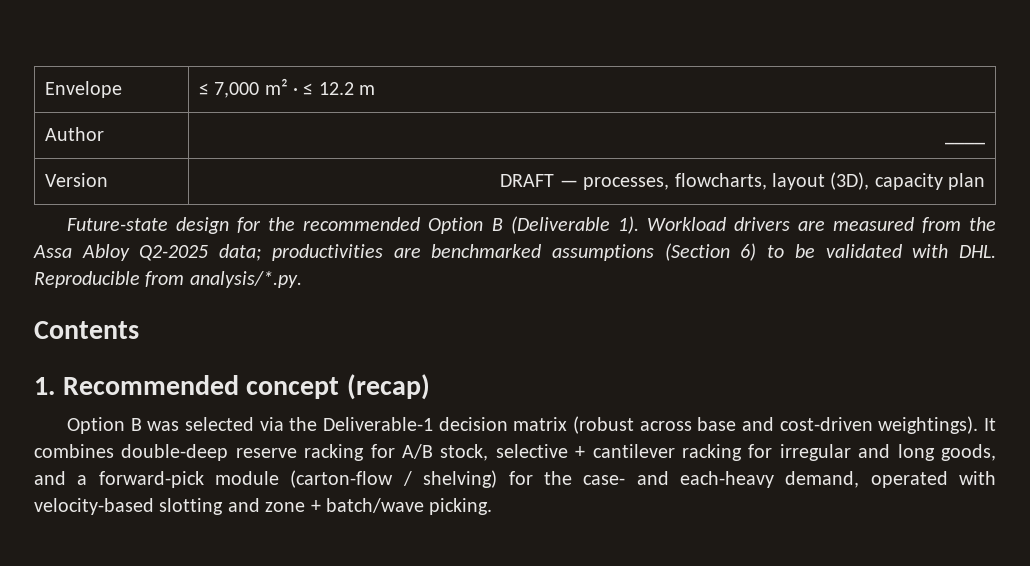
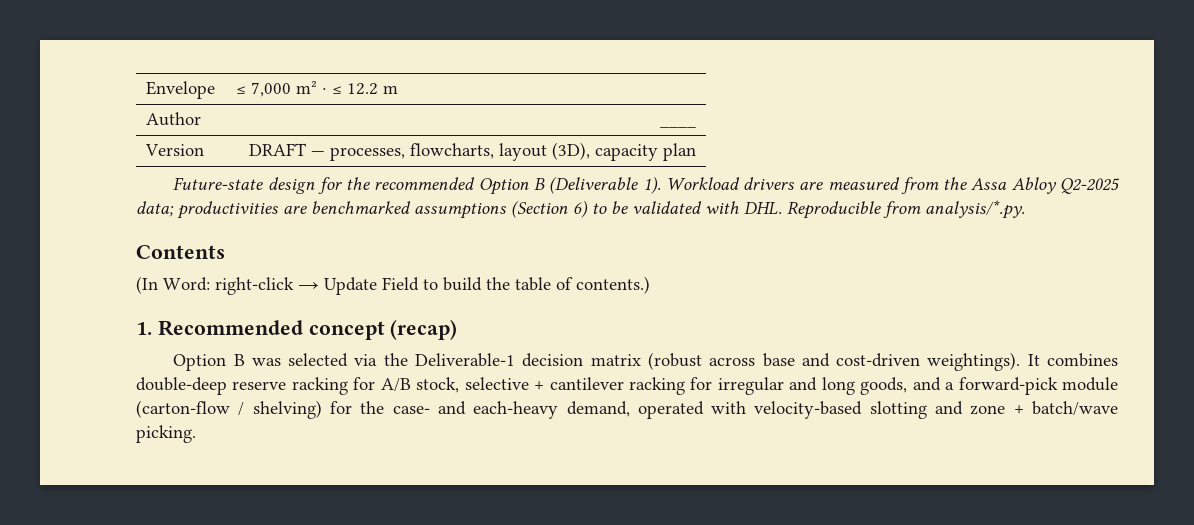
+ (In Word: right-click → Update Field to build the table of contents.)

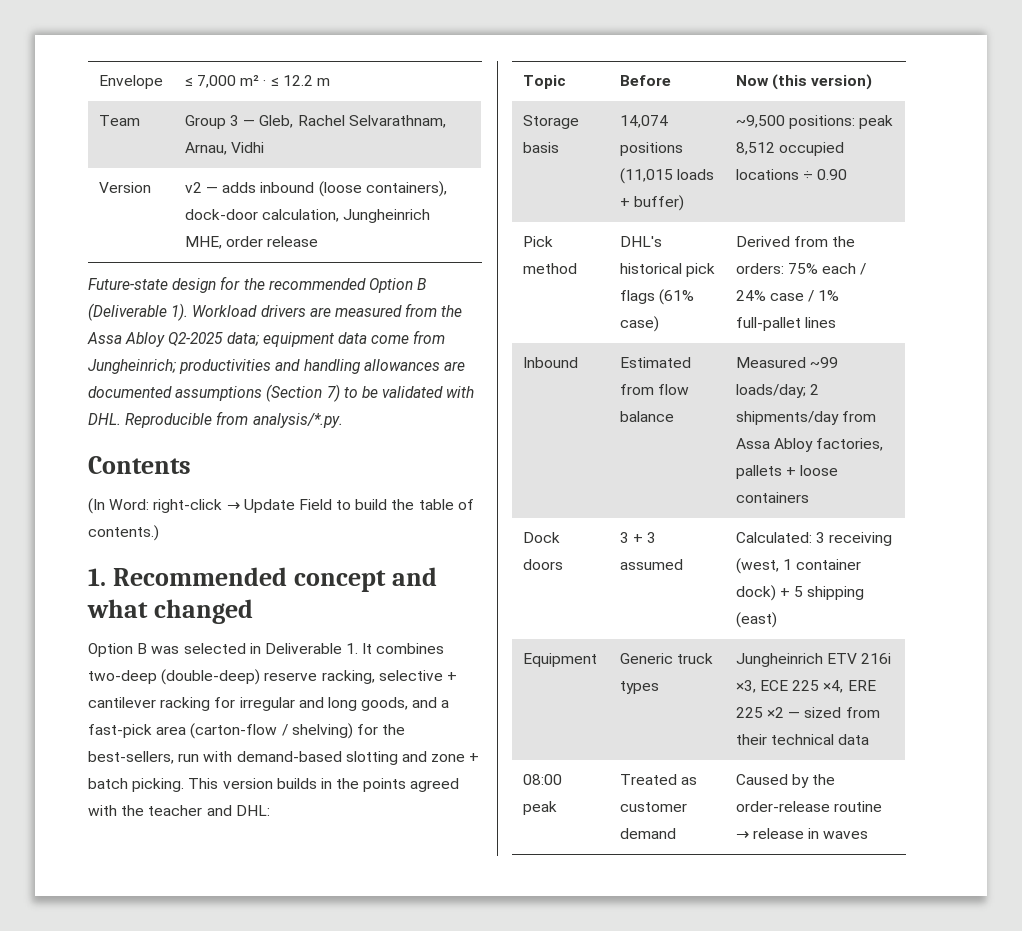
- Author | ____
- Version | DRAFT — processes, flowcharts, layout (3D), capacity plan
+ Team | Group 3 — Gleb, Rachel Selvarathnam, Arnau, Vidhi
+ Version | v2 — adds inbound (loose containers), dock-door calculation, Jungheinrich MHE, order release
- Workload drivers are measured from the Assa Abloy Q2-2025 data; productivities are benchmarked assumptions (Section 6) to be validated with DHL. Reproducible from analysis/*.py.
+ Workload drivers are measured from the Assa Abloy Q2-2025 data; equipment data come from Jungheinrich; productivities and handling allowances are documented assumptions (Section 7) to be validated with DHL. Reproducible from analysis/*.py.
- 1. Recommended concept (recap)
+ 1. Recommended concept and what changed
- Option B was selected via the Deliverable-1 decision matrix (robust across base and cost-driven weightings). It combines double-deep reserve racking for A/B stock, selective + cantilever racking for irregular and long goods, and a forward-pick module (carton-flow / shelving) for the case- and each-heavy demand, operated with velocity-based slotting and zone + batch/wave picking.
+ Option B was selected in Deliverable 1. It combines two-deep (double-deep) reserve racking, selective + cantilever racking for irregular and long goods, and a fast-pick area (carton-flow / shelving) for the best-sellers, run with demand-based slotting and zone + batch picking. This version builds in the points agreed with the teacher and DHL:
+ Topic | Before | Now (this version)
+ Storage basis | 14,074 positions (11,015 loads + buffer) | ~9,500 positions: peak 8,512 occupied locations ÷ 0.90
+ Pick method | DHL's historical pick flags (61% case) | Derived from the orders: 75% each / 24% case / 1% full-pallet lines
+ Inbound | Estimated from flow balance | Measured ~99 loads/day; 2 shipments/day from Assa Abloy factories, pallets + loose containers
+ Dock doors | 3 + 3 assumed | Calculated: 3 receiving (west, 1 container dock) + 5 shipping (east)
+ Equipment | Generic truck types | Jungheinrich ETV 216i ×3, ECE 225 ×4, ERE 225 ×2 — sized from their technical data
+ 08:00 peak | Treated as customer demand | Caused by the order-release routine → release in waves

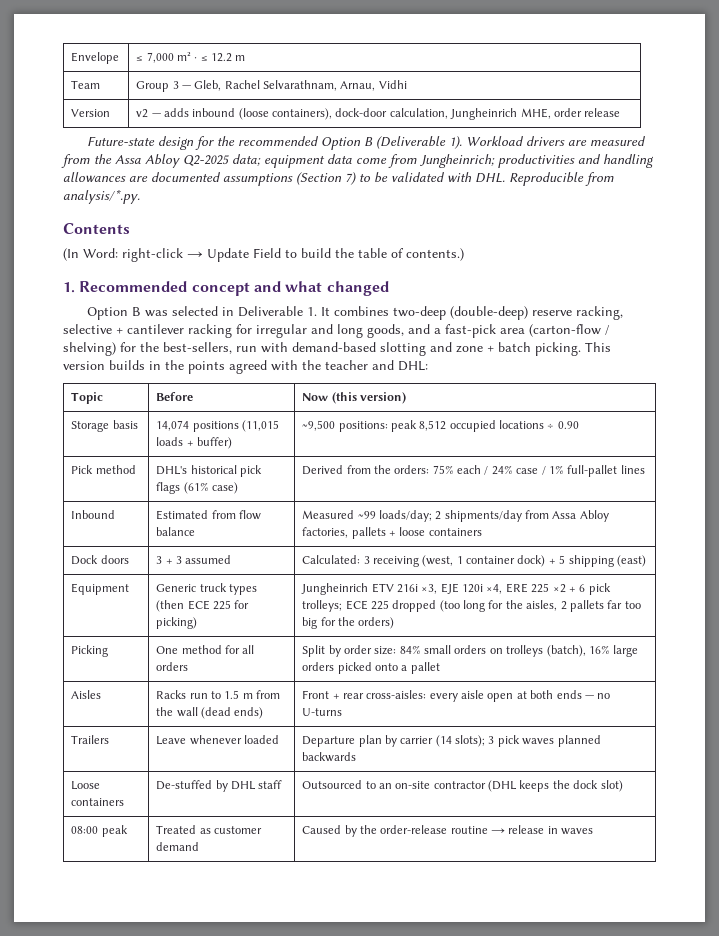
- Equipment | Generic truck types | Jungheinrich ETV 216i ×3, ECE 225 ×4, ERE 225 ×2 — sized from their technical data
+ Equipment | Generic truck types (then ECE 225 for picking) | Jungheinrich ETV 216i ×3, EJE 120i ×4, ERE 225 ×2 + 6 pick trolleys; ECE 225 dropped (too long for the aisles, 2 pallets far too big for the orders)
+ Picking | One method for all orders | Split by order size: 84% small orders on trolleys (batch), 16% large orders picked onto a pallet
+ Aisles | Racks run to 1.5 m from the wall (dead ends) | Front + rear cross-aisles: every aisle open at both ends — no U-turns
+ Trailers | Leave whenever loaded | Departure plan by carrier (14 slots); 3 pick waves planned backwards
+ Loose containers | De-stuffed by DHL staff | Outsourced to an on-site contractor (DHL keeps the dock slot)

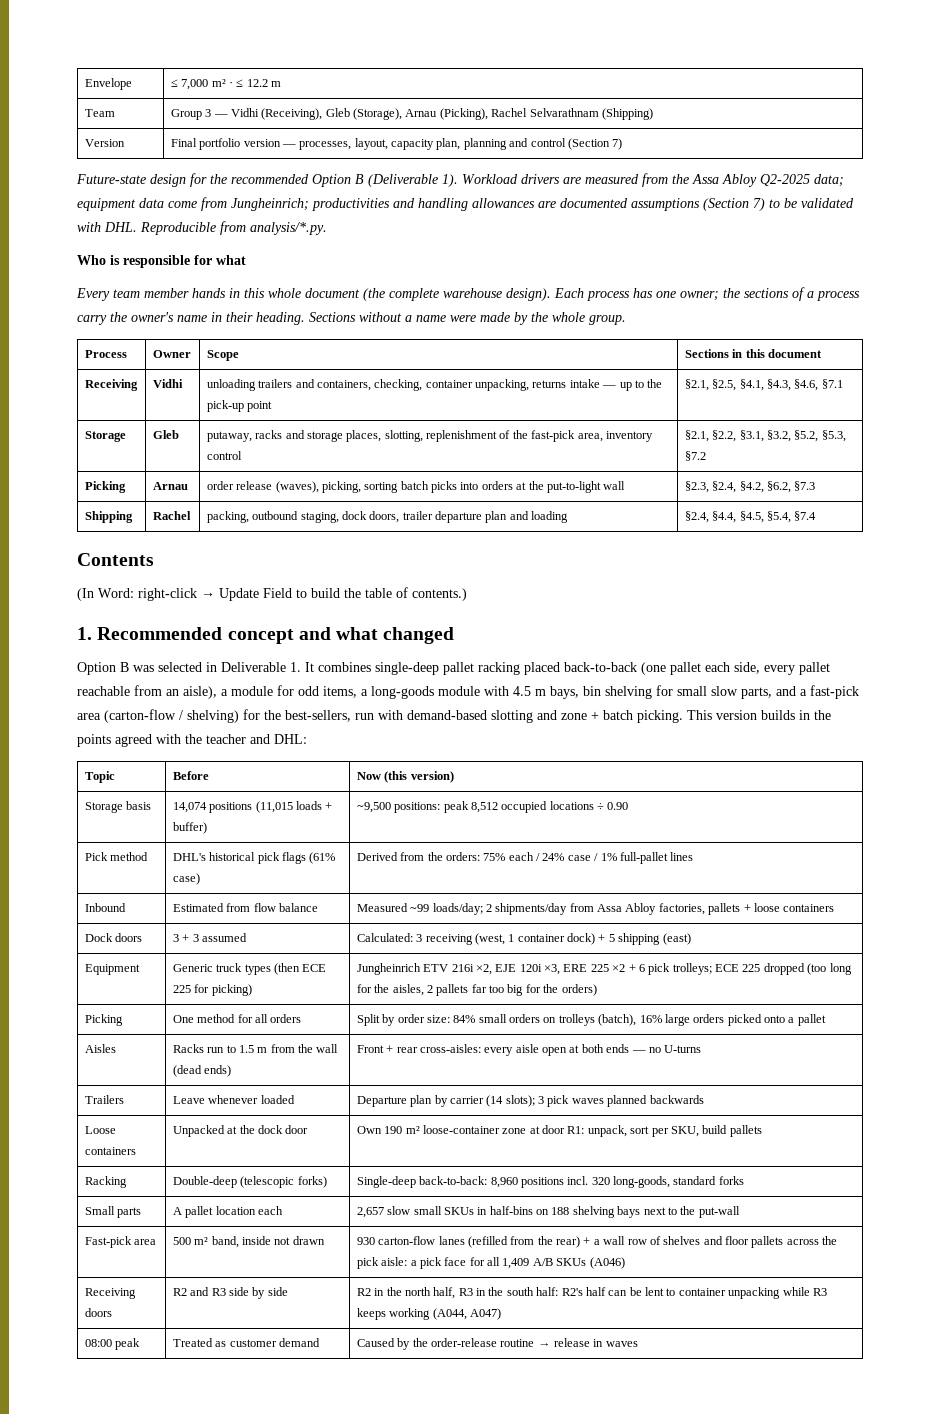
- Team | Group 3 — Gleb, Rachel Selvarathnam, Arnau, Vidhi
- Version | v2 — adds inbound (loose containers), dock-door calculation, Jungheinrich MHE, order release
+ Team | Group 3 — Vidhi (Receiving), Gleb (Storage), Arnau (Picking), Rachel Selvarathnam (Shipping)
+ Version | Final portfolio version — processes, layout, capacity plan, planning and control (Section 7)
+ Who is responsible for what
+ Every team member hands in this whole document (the complete warehouse design). Each process has one owner; the sections of a process carry the owner's name in their heading. Sections without a name were made by the whole group.
+ Process | Owner | Scope | Sections in this document
+ Receiving | Vidhi | unloading trailers and containers, checking, container unpacking, returns intake — up to the pick-up point | §2.1, §2.5, §4.1, §4.3, §4.6, §7.1
+ Storage | Gleb | putaway, racks and storage places, slotting, replenishment of the fast-pick area, inventory control | §2.1, §2.2, §3.1, §3.2, §5.2, §5.3, §7.2
+ Picking | Arnau | order release (waves), picking, sorting batch picks into orders at the put-to-light wall | §2.3, §2.4, §4.2, §6.2, §7.3
+ Shipping | Rachel | packing, outbound staging, dock doors, trailer departure plan and loading | §2.4, §4.4, §4.5, §5.4, §7.4
- Option B was selected in Deliverable 1. It combines two-deep (double-deep) reserve racking, selective + cantilever racking for irregular and long goods, and a fast-pick area (carton-flow / shelving) for the best-sellers, run with demand-based slotting and zone + batch picking.
+ Option B was selected in Deliverable 1. It combines single-deep pallet racking placed back-to-back (one pallet each side, every pallet reachable from an aisle), a module for odd items, a long-goods module with 4.5 m bays, bin shelving for small slow parts, and a fast-pick area (carton-flow / shelving) for the best-sellers, run with demand-based slotting and zone + batch picking.
- Equipment | Generic truck types (then ECE 225 for picking) | Jungheinrich ETV 216i ×3, EJE 120i ×4, ERE 225 ×2 + 6 pick trolleys; ECE 225 dropped (too long for the aisles, 2 pallets far too big for the orders)
+ Equipment | Generic truck types (then ECE 225 for picking) | Jungheinrich ETV 216i ×2, EJE 120i ×3, ERE 225 ×2 + 6 pick trolleys; ECE 225 dropped (too long for the aisles, 2 pallets far too big for the orders)
- Loose containers | De-stuffed by DHL staff | Outsourced to an on-site contractor (DHL keeps the dock slot)
+ Loose containers | Unpacked at the dock door | Own 190 m² loose-container zone at door R1: unpack, sort per SKU, build pallets
+ Racking | Double-deep (telescopic forks) | Single-deep back-to-back: 8,960 positions incl. 320 long-goods, standard forks
+ Small parts | A pallet location each | 2,657 slow small SKUs in half-bins on 188 shelving bays next to the put-wall
+ Fast-pick area | 500 m² band, inside not drawn | 930 carton-flow lanes (refilled from the rear) + a wall row of shelves and floor pallets across the pick aisle: a pick face for all 1,409 A/B SKUs (A046)
+ Receiving doors | R2 and R3 side by side | R2 in the north half, R3 in the south half: R2's half can be lent to container unpacking while R3 keeps working (A044, A047)

